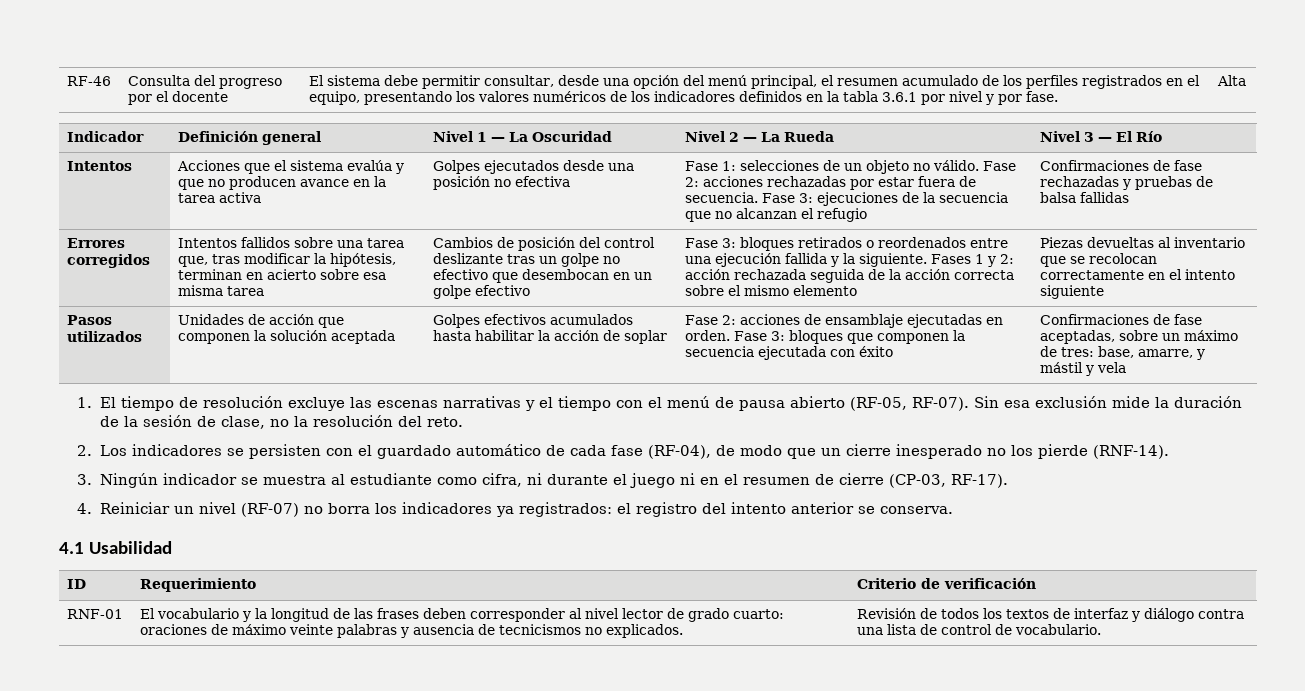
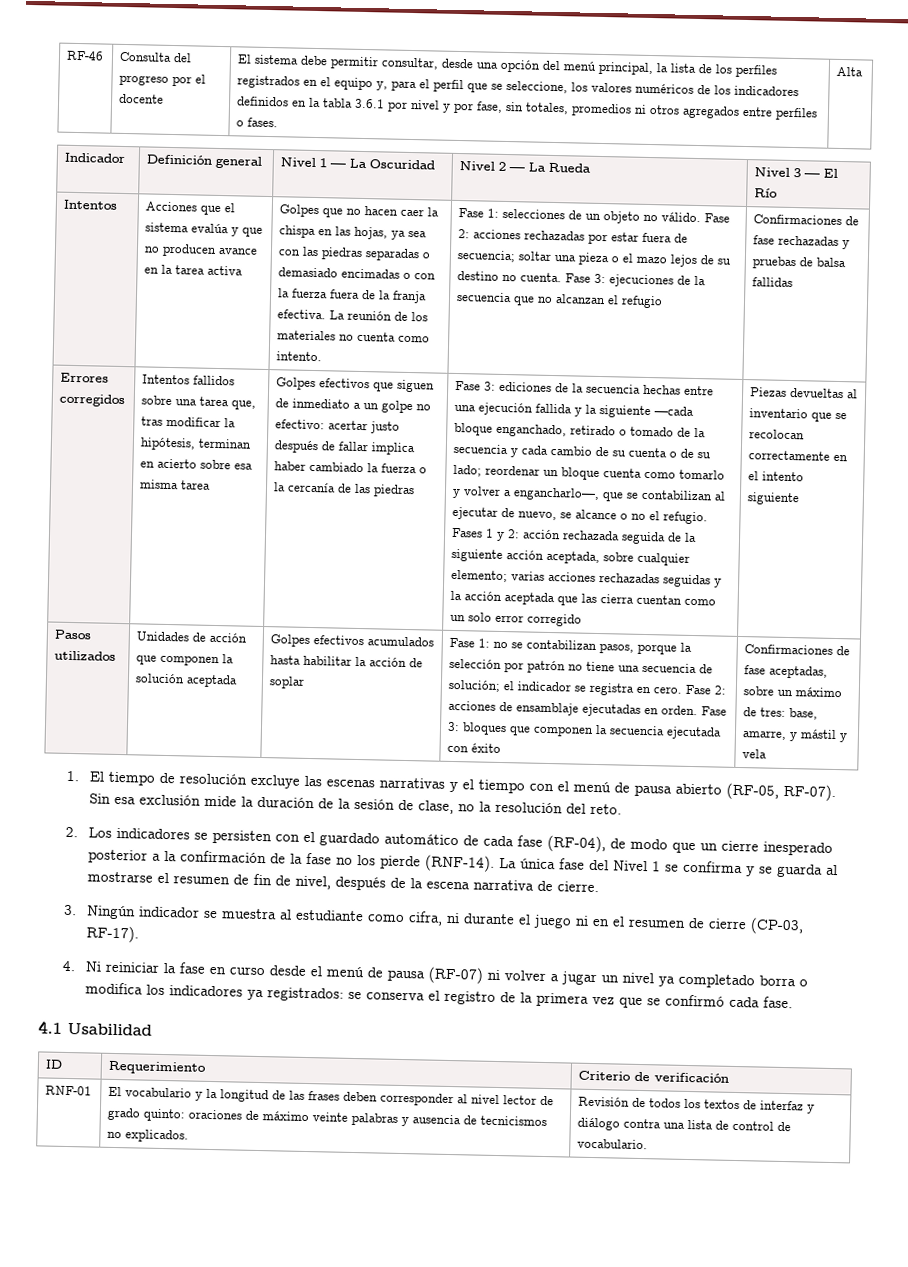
- El sistema debe permitir consultar, desde una opción del menú principal, el resumen acumulado de los perfiles registrados en el equipo, presentando los valores numéricos de los indicadores definidos en la tabla 3.6.1 por nivel y por fase.
+ El sistema debe permitir consultar, desde una opción del menú principal, la lista de los perfiles registrados en el equipo y, para el perfil que se seleccione, los valores numéricos de los indicadores definidos en la tabla 3.6.1 por nivel y por fase, sin totales, promedios ni otros agregados entre perfiles o fases.
- Golpes ejecutados desde una posición no efectiva
+ Golpes que no hacen caer la chispa en las hojas, ya sea con las piedras separadas o demasiado encimadas o con la fuerza fuera de la franja efectiva. La reunión de los materiales no cuenta como intento.
- Fase 2: acciones rechazadas por estar fuera de secuencia.
+ Fase 2: acciones rechazadas por estar fuera de secuencia; soltar una pieza o el mazo lejos de su destino no cuenta.
- Cambios de posición del control deslizante tras un golpe no efectivo que desembocan en un golpe efectivo | Fase 3: bloques retirados o reordenados entre una ejecución fallida y la siguiente.
+ Golpes efectivos que siguen de inmediato a un golpe no efectivo: acertar justo después de fallar implica haber cambiado la fuerza o la cercanía de las piedras | Fase 3: ediciones de la secuencia hechas entre una ejecución fallida y la siguiente —cada bloque enganchado, retirado o tomado de la secuencia y cada cambio de su cuenta o de su lado; reordenar un bloque cuenta como tomarlo y volver a engancharlo—, que se contabilizan al ejecutar de nuevo, se alcance o no el refugio.
- Fases 1 y 2: acción rechazada seguida de la acción correcta sobre el mismo elemento
+ Fases 1 y 2: acción rechazada seguida de la siguiente acción aceptada, sobre cualquier elemento; varias acciones rechazadas seguidas y la acción aceptada que las cierra cuentan como un solo error corregido
- Fase 2: acciones de ensamblaje ejecutadas en orden.
+ Fase 1: no se contabilizan pasos, porque la selección por patrón no tiene una secuencia de solución; el indicador se registra en cero. Fase 2: acciones de ensamblaje ejecutadas en orden.
- 2. Los indicadores se persisten con el guardado automático de cada fase (RF-04), de modo que un cierre inesperado no los pierde (RNF-14).
+ 2. Los indicadores se persisten con el guardado automático de cada fase (RF-04), de modo que un cierre inesperado posterior a la confirmación de la fase no los pierde (RNF-14). La única fase del Nivel 1 se confirma y se guarda al mostrarse el resumen de fin de nivel, después de la escena narrativa de cierre.
- 4. Reiniciar un nivel (RF-07) no borra los indicadores ya registrados: el registro del intento anterior se conserva.
+ 4. Ni reiniciar la fase en curso desde el menú de pausa (RF-07) ni volver a jugar un nivel ya completado borra o modifica los indicadores ya registrados: se conserva el registro de la primera vez que se confirmó cada fase.
- El vocabulario y la longitud de las frases deben corresponder al nivel lector de grado cuarto: oraciones de máximo veinte palabras y ausencia de tecnicismos no explicados.
+ El vocabulario y la longitud de las frases deben corresponder al nivel lector de grado quinto: oraciones de máximo veinte palabras y ausencia de tecnicismos no explicados.

